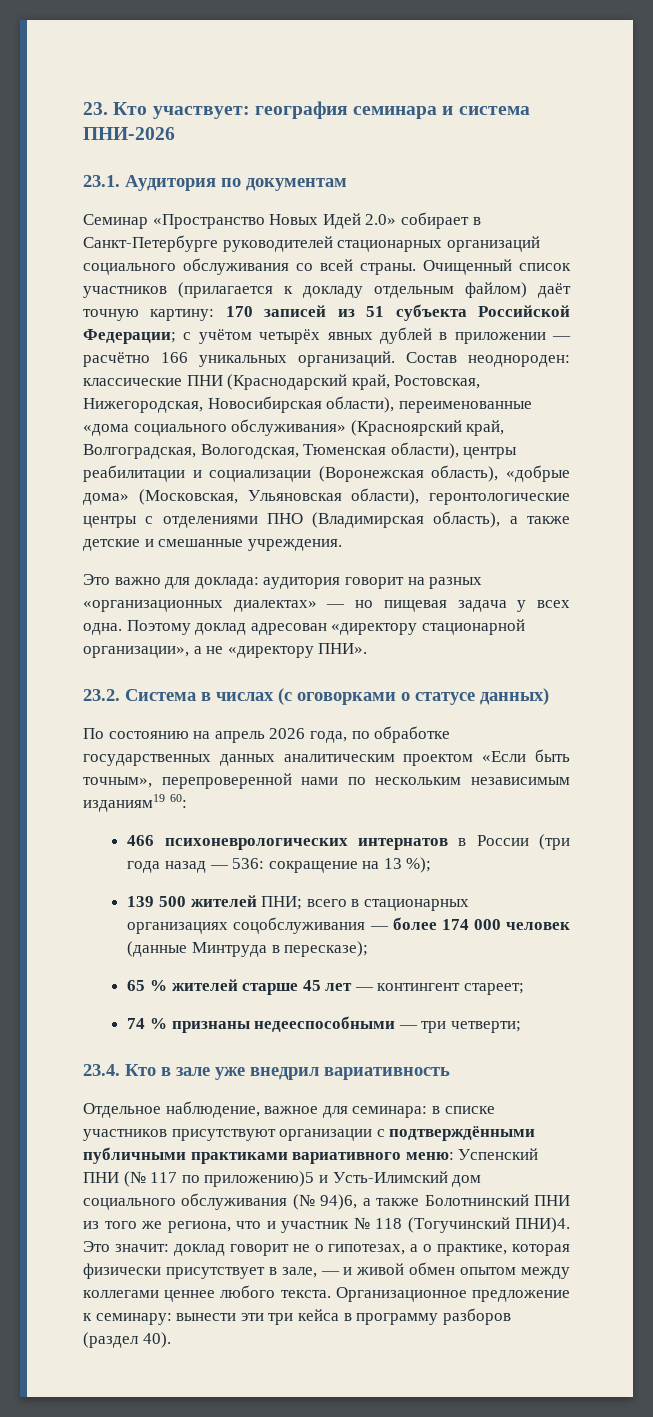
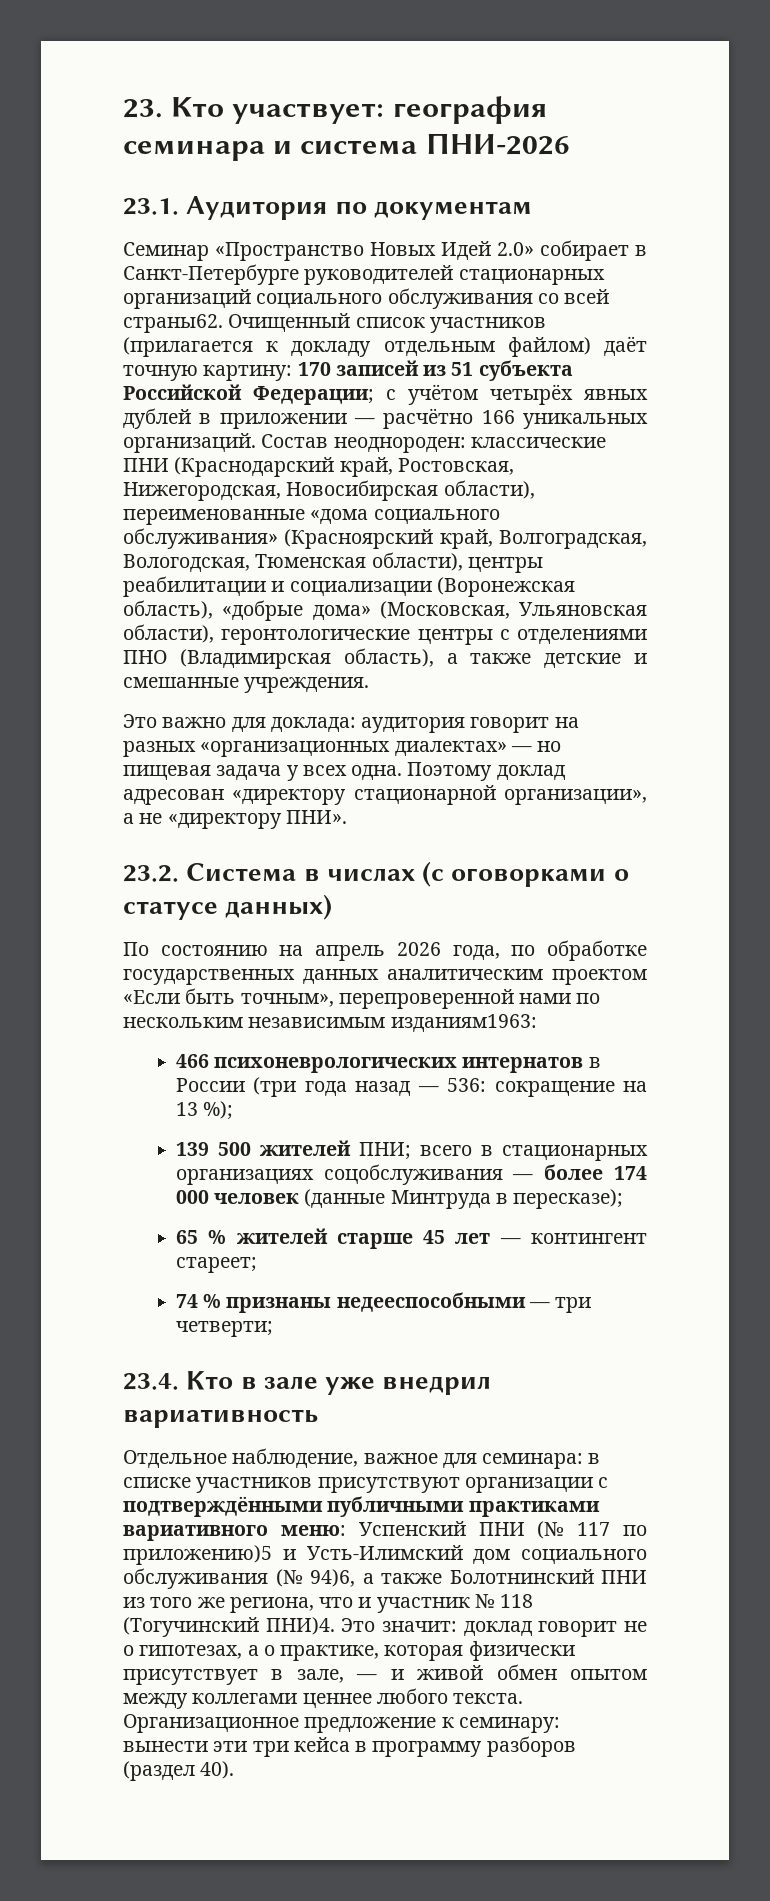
- Семинар «Пространство Новых Идей 2.0» собирает в Санкт-Петербурге руководителей стационарных организаций социального обслуживания со всей страны.
+ Семинар «Пространство Новых Идей 2.0» собирает в Санкт-Петербурге руководителей стационарных организаций социального обслуживания со всей страны62.
- По состоянию на апрель 2026 года, по обработке государственных данных аналитическим проектом «Если быть точным», перепроверенной нами по нескольким независимым изданиям19 60:
+ По состоянию на апрель 2026 года, по обработке государственных данных аналитическим проектом «Если быть точным», перепроверенной нами по нескольким независимым изданиям1963:

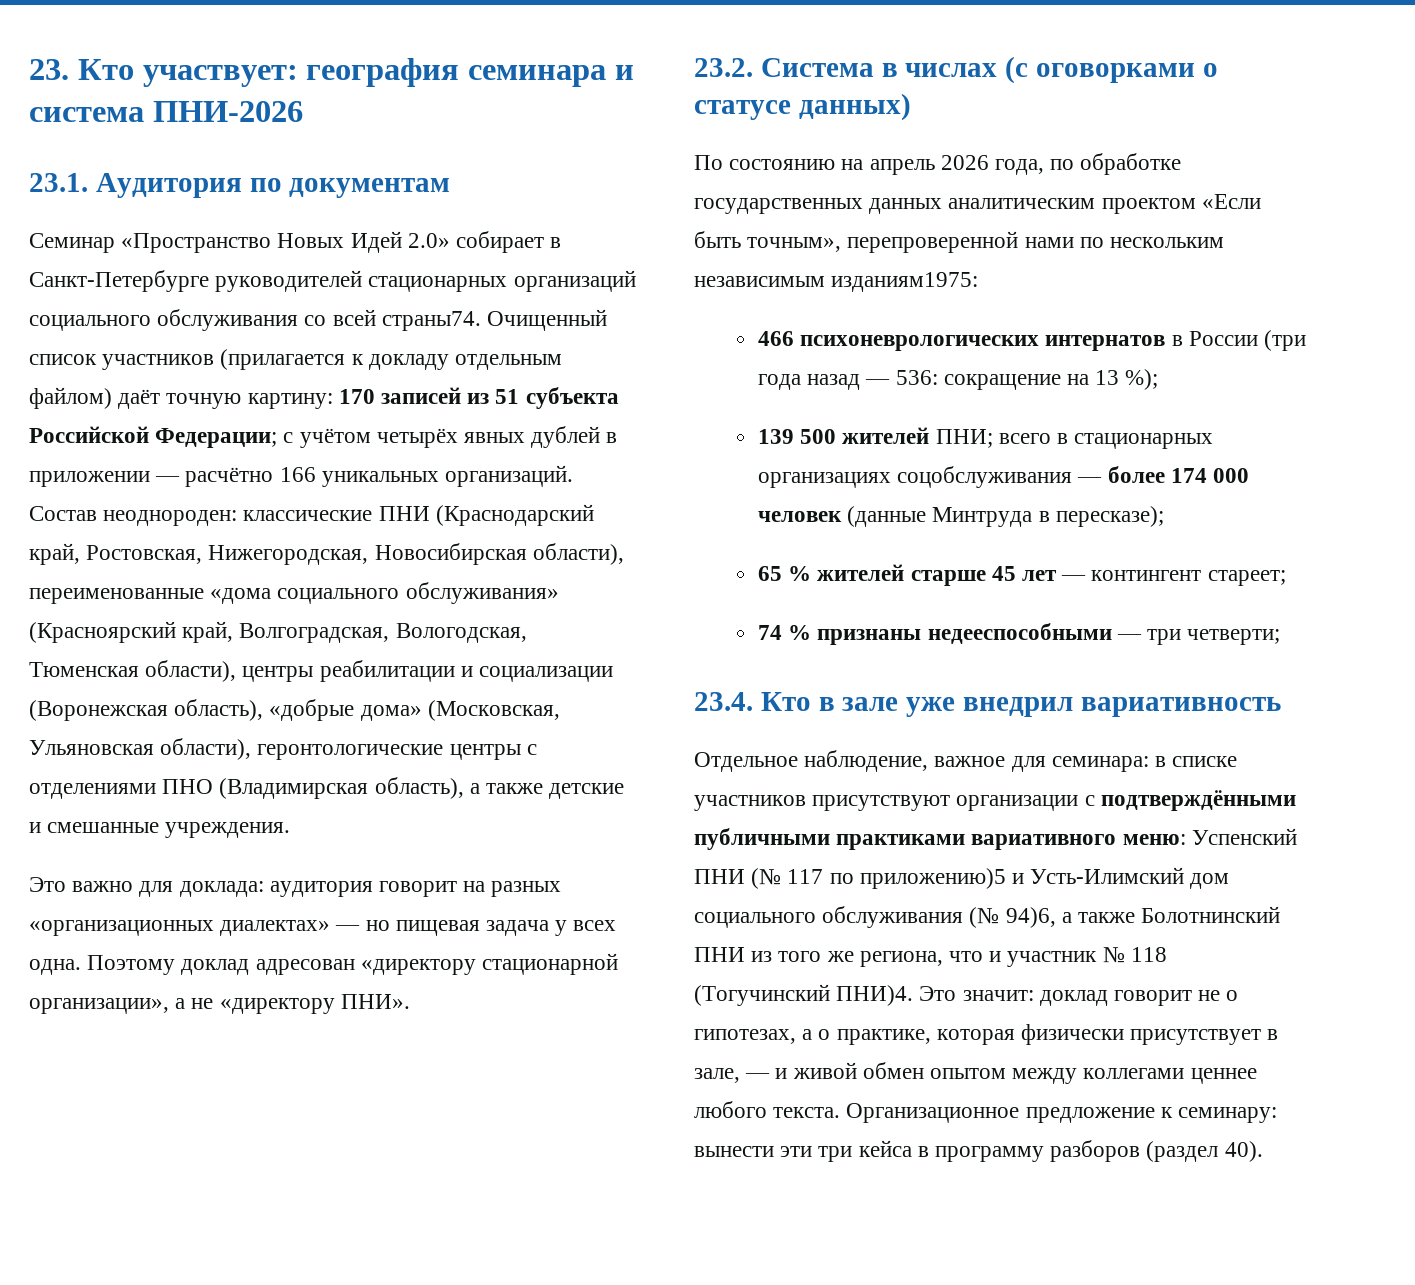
- Семинар «Пространство Новых Идей 2.0» собирает в Санкт-Петербурге руководителей стационарных организаций социального обслуживания со всей страны62.
+ Семинар «Пространство Новых Идей 2.0» собирает в Санкт-Петербурге руководителей стационарных организаций социального обслуживания со всей страны74.
- По состоянию на апрель 2026 года, по обработке государственных данных аналитическим проектом «Если быть точным», перепроверенной нами по нескольким независимым изданиям1963:
+ По состоянию на апрель 2026 года, по обработке государственных данных аналитическим проектом «Если быть точным», перепроверенной нами по нескольким независимым изданиям1975:

